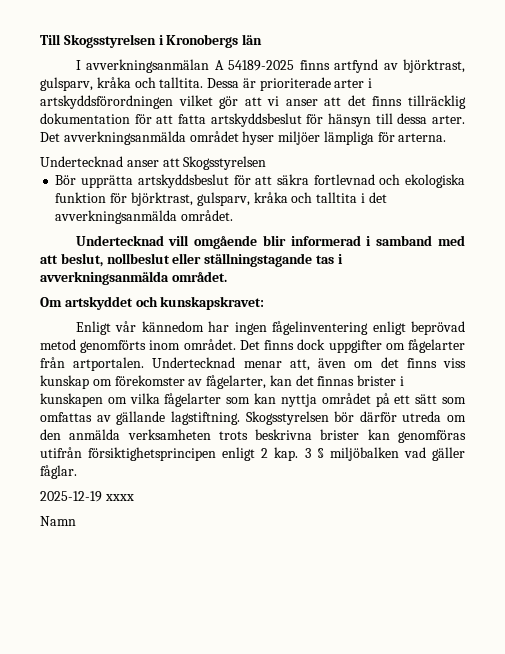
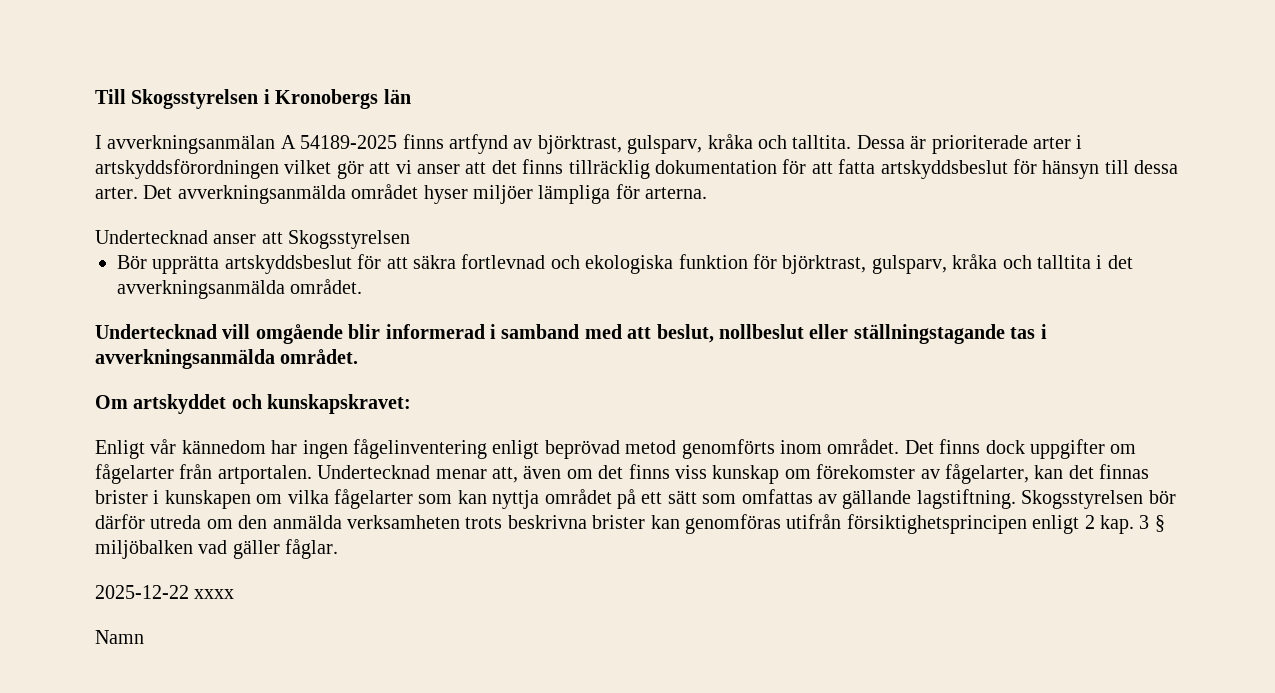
- 2025-12-19 xxxx
+ 2025-12-22 xxxx

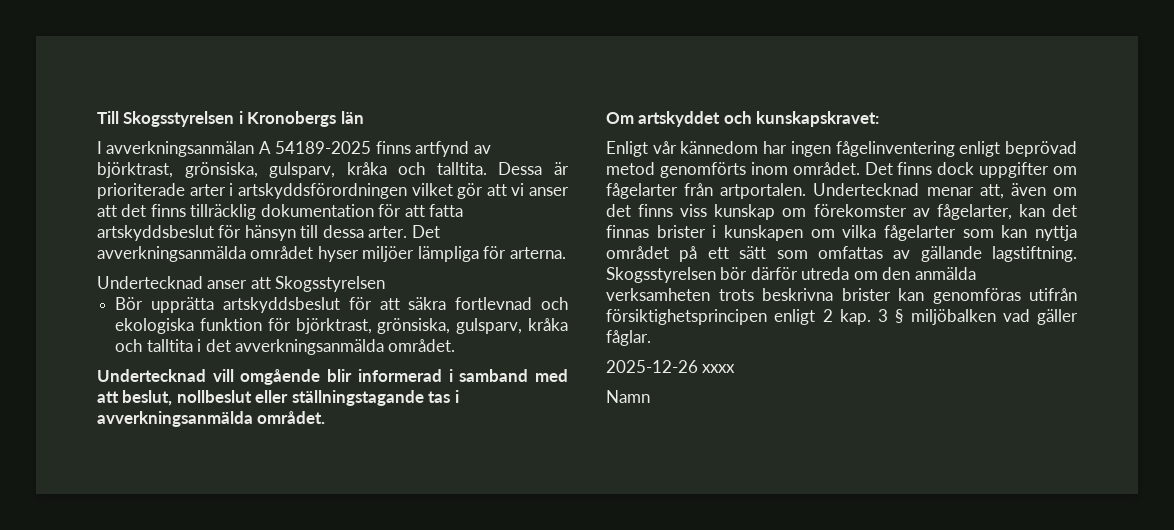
- I avverkningsanmälan A 54189-2025 finns artfynd av björktrast, gulsparv, kråka och talltita.
+ I avverkningsanmälan A 54189-2025 finns artfynd av björktrast, grönsiska, gulsparv, kråka och talltita.
- Bör upprätta artskyddsbeslut för att säkra fortlevnad och ekologiska funktion för björktrast, gulsparv, kråka och talltita i det avverkningsanmälda området.
+ Bör upprätta artskyddsbeslut för att säkra fortlevnad och ekologiska funktion för björktrast, grönsiska, gulsparv, kråka och talltita i det avverkningsanmälda området.
- 2025-12-22 xxxx
+ 2025-12-26 xxxx

